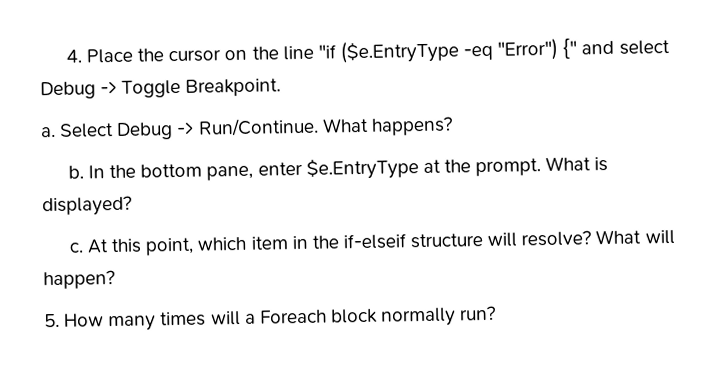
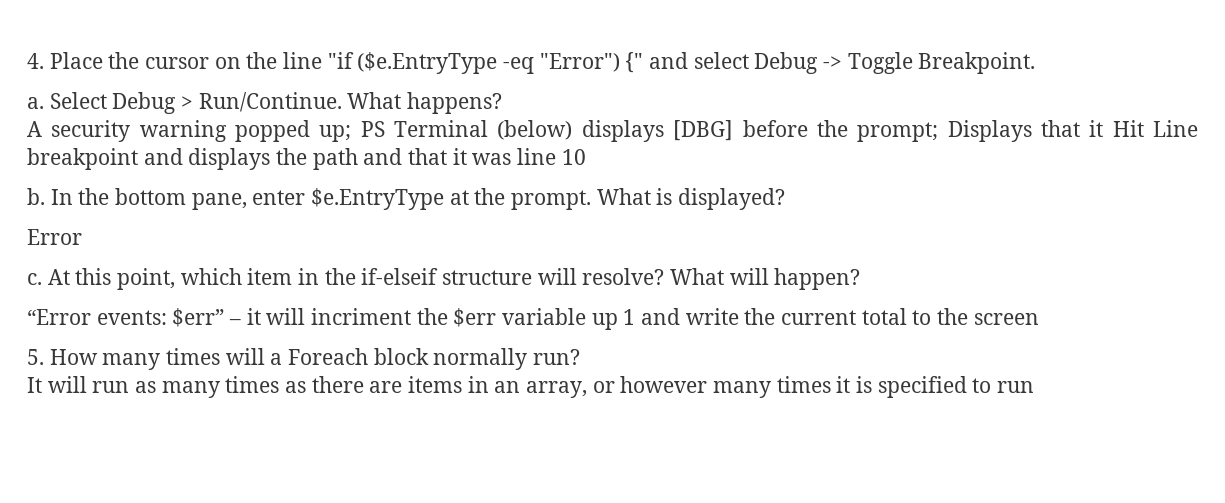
- Select Debug -> Run/Continue.
+ Select Debug > Run/Continue.
+ A security warning popped up; PS Terminal (below) displays [DBG] before the prompt; Displays that it Hit Line breakpoint and displays the path and that it was line 10
+ Error
+ “Error events: $err” – it will incriment the $err variable up 1 and write the current total to the screen
+ It will run as many times as there are items in an array, or however many times it is specified to run

